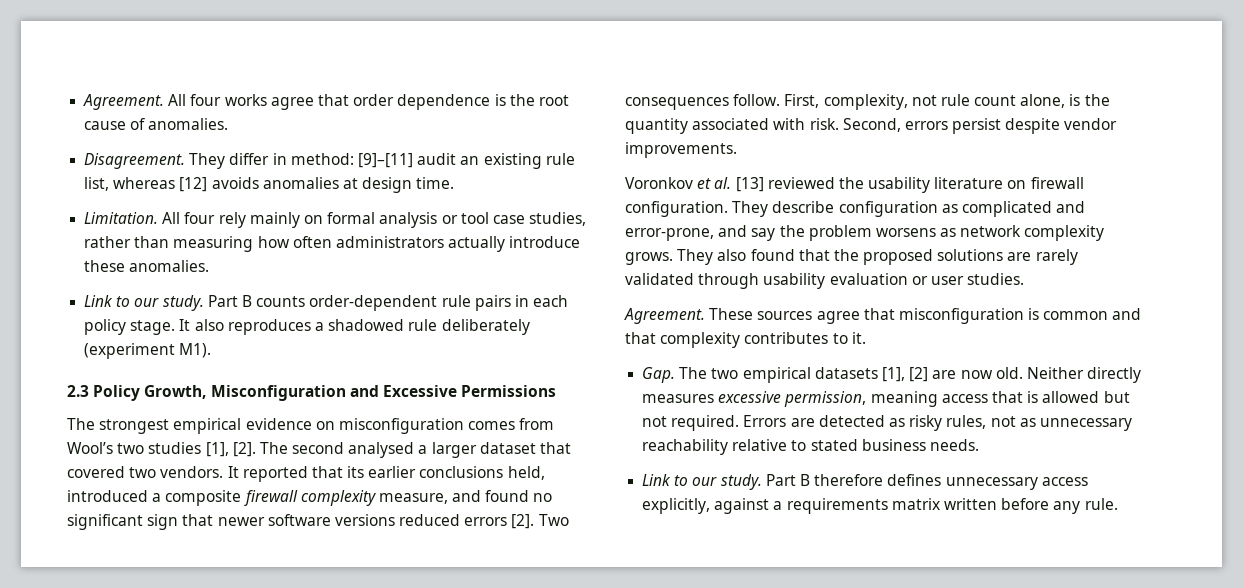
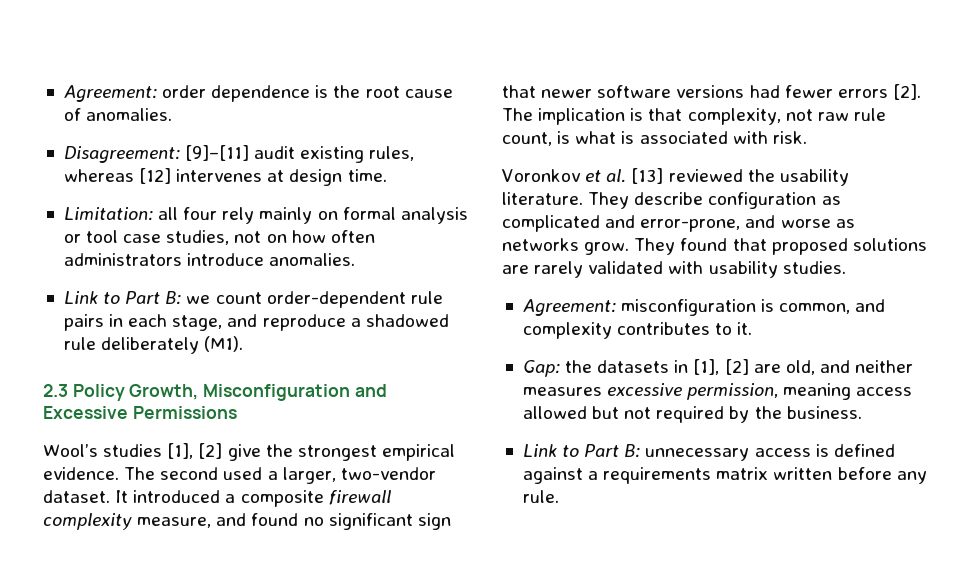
- Agreement. All four works agree that order dependence is the root cause of anomalies.
+ Agreement: order dependence is the root cause of anomalies.
- Disagreement. They differ in method: [9]–[11] audit an existing rule list, whereas [12] avoids anomalies at design time.
+ Disagreement: [9]–[11] audit existing rules, whereas [12] intervenes at design time.
- Limitation. All four rely mainly on formal analysis or tool case studies, rather than measuring how often administrators actually introduce these anomalies.
- Link to our study. Part B counts order-dependent rule pairs in each policy stage. It also reproduces a shadowed rule deliberately (experiment M1).
+ Limitation: all four rely mainly on formal analysis or tool case studies, not on how often administrators introduce anomalies.
+ Link to Part B: we count order-dependent rule pairs in each stage, and reproduce a shadowed rule deliberately (M1).
- The strongest empirical evidence on misconfiguration comes from Wool’s two studies [1], [2]. The second analysed a larger dataset that covered two vendors. It reported that its earlier conclusions held, introduced a composite firewall complexity measure, and found no significant sign that newer software versions reduced errors [2]. Two consequences follow. First, complexity, not rule count alone, is the quantity associated with risk. Second, errors persist despite vendor improvements.
+ Wool’s studies [1], [2] give the strongest empirical evidence. The second used a larger, two-vendor dataset. It introduced a composite firewall complexity measure, and found no significant sign that newer software versions had fewer errors [2]. The implication is that complexity, not raw rule count, is what is associated with risk.
- Voronkov et al. [13] reviewed the usability literature on firewall configuration.
+ Voronkov et al. [13] reviewed the usability literature.
- They describe configuration as complicated and error-prone, and say the problem worsens as network complexity grows. They also found that the proposed solutions are rarely validated through usability evaluation or user studies.
- Agreement. These sources agree that misconfiguration is common and that complexity contributes to it.
- Gap. The two empirical datasets [1], [2] are now old. Neither directly measures excessive permission, meaning access that is allowed but not required. Errors are detected as risky rules, not as unnecessary reachability relative to stated business needs.
- Link to our study. Part B therefore defines unnecessary access explicitly, against a requirements matrix written before any rule.
+ They describe configuration as complicated and error-prone, and worse as networks grow. They found that proposed solutions are rarely validated with usability studies.
+ Agreement: misconfiguration is common, and complexity contributes to it.
+ Gap: the datasets in [1], [2] are old, and neither measures excessive permission, meaning access allowed but not required by the business.
+ Link to Part B: unnecessary access is defined against a requirements matrix written before any rule.

